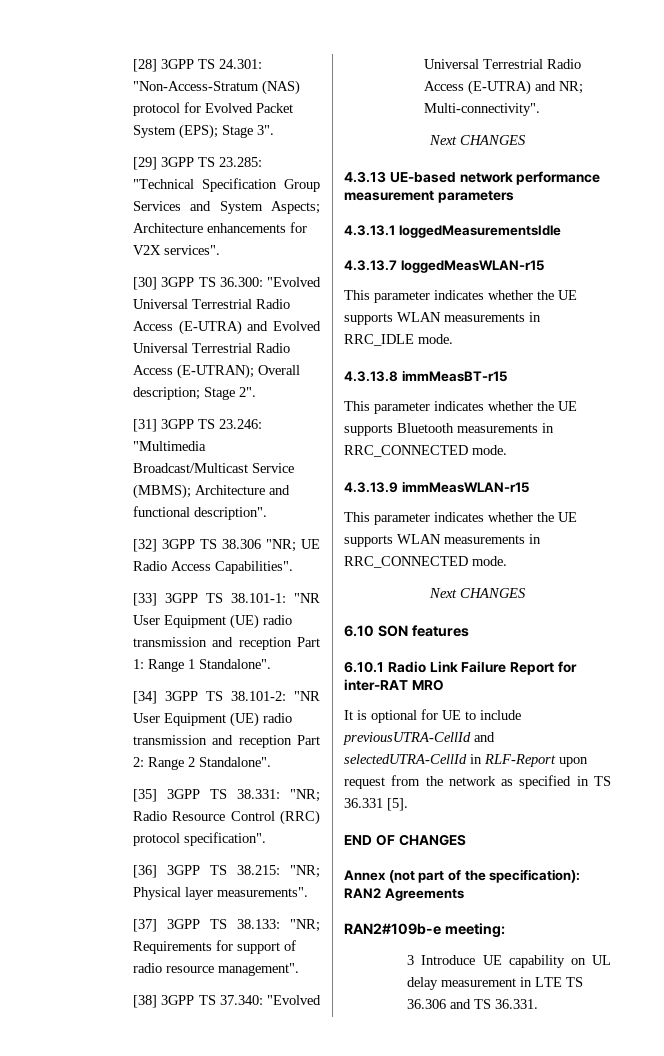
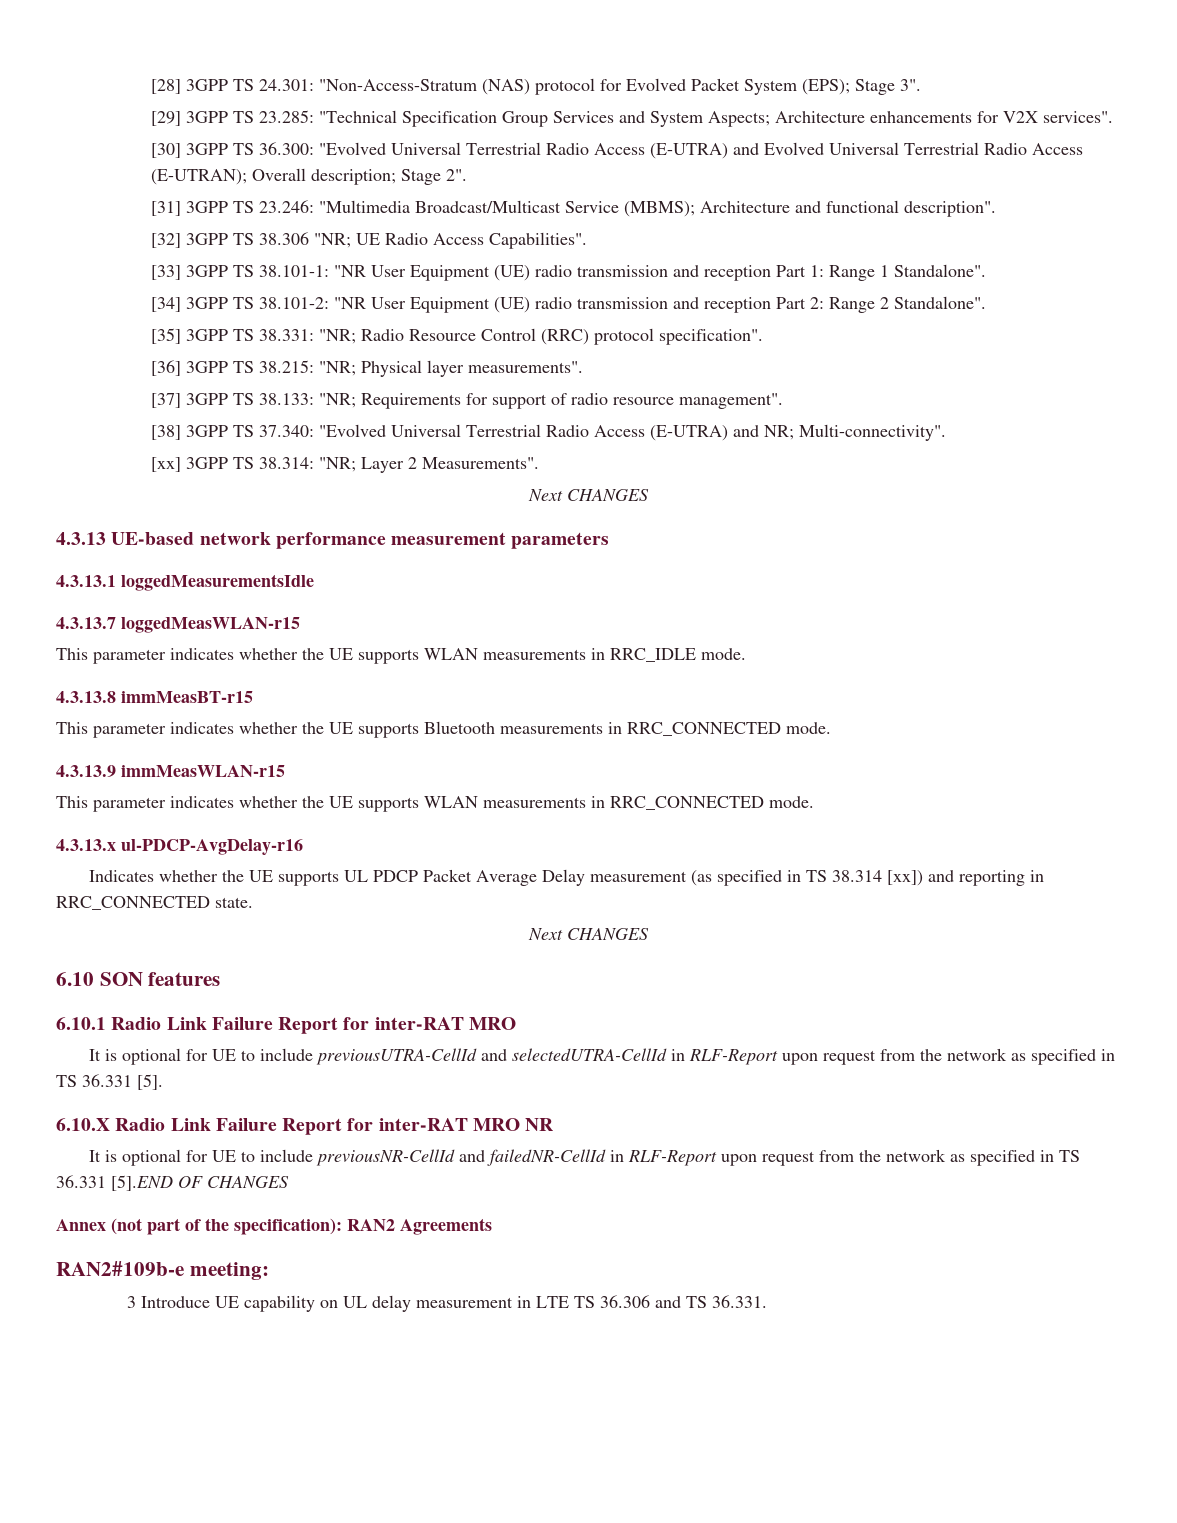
+ [xx] 3GPP TS 38.314: "NR; Layer 2 Measurements".
+ 4.3.13.x ul-PDCP-AvgDelay-r16
+ Indicates whether the UE supports UL PDCP Packet Average Delay measurement (as specified in TS 38.314 [xx]) and reporting in RRC_CONNECTED state.
- END OF CHANGES
+ 6.10.X Radio Link Failure Report for inter-RAT MRO NR
+ It is optional for UE to include previousNR-CellId and failedNR-CellId in RLF-Report upon request from the network as specified in TS 36.331 [5].END OF CHANGES

